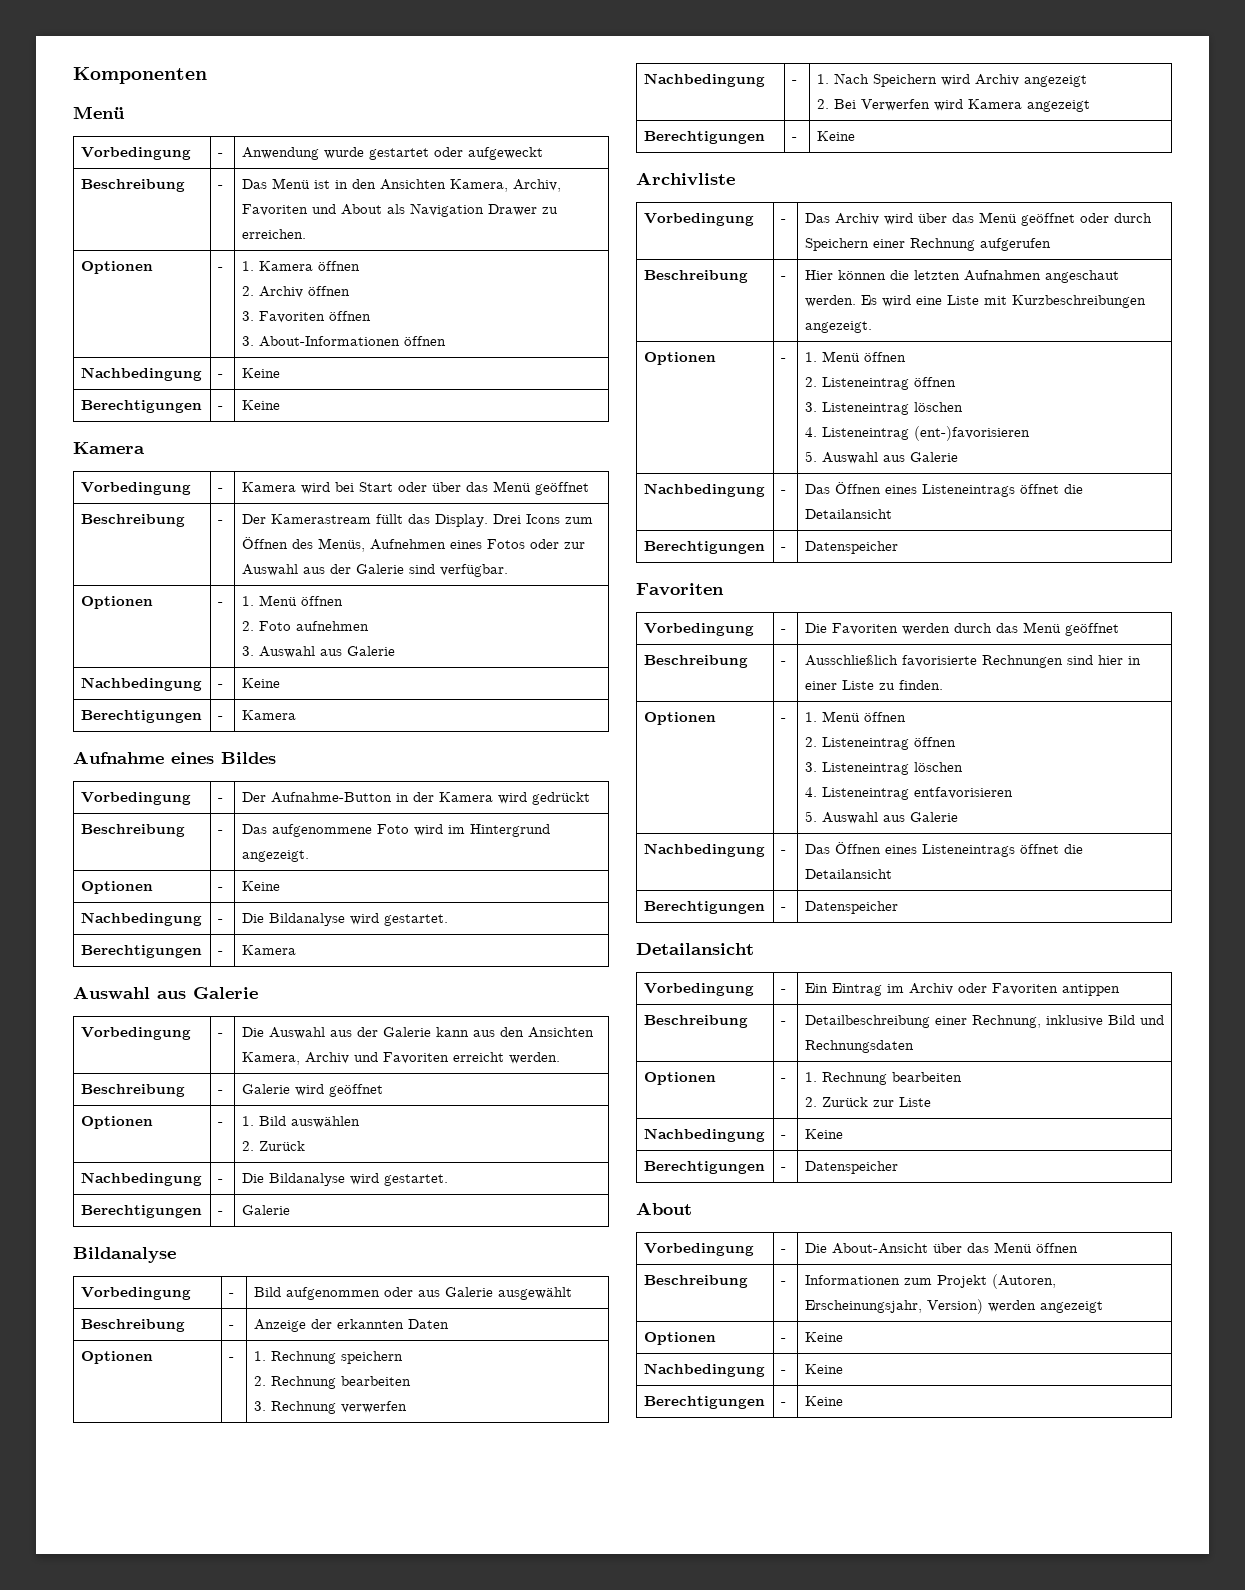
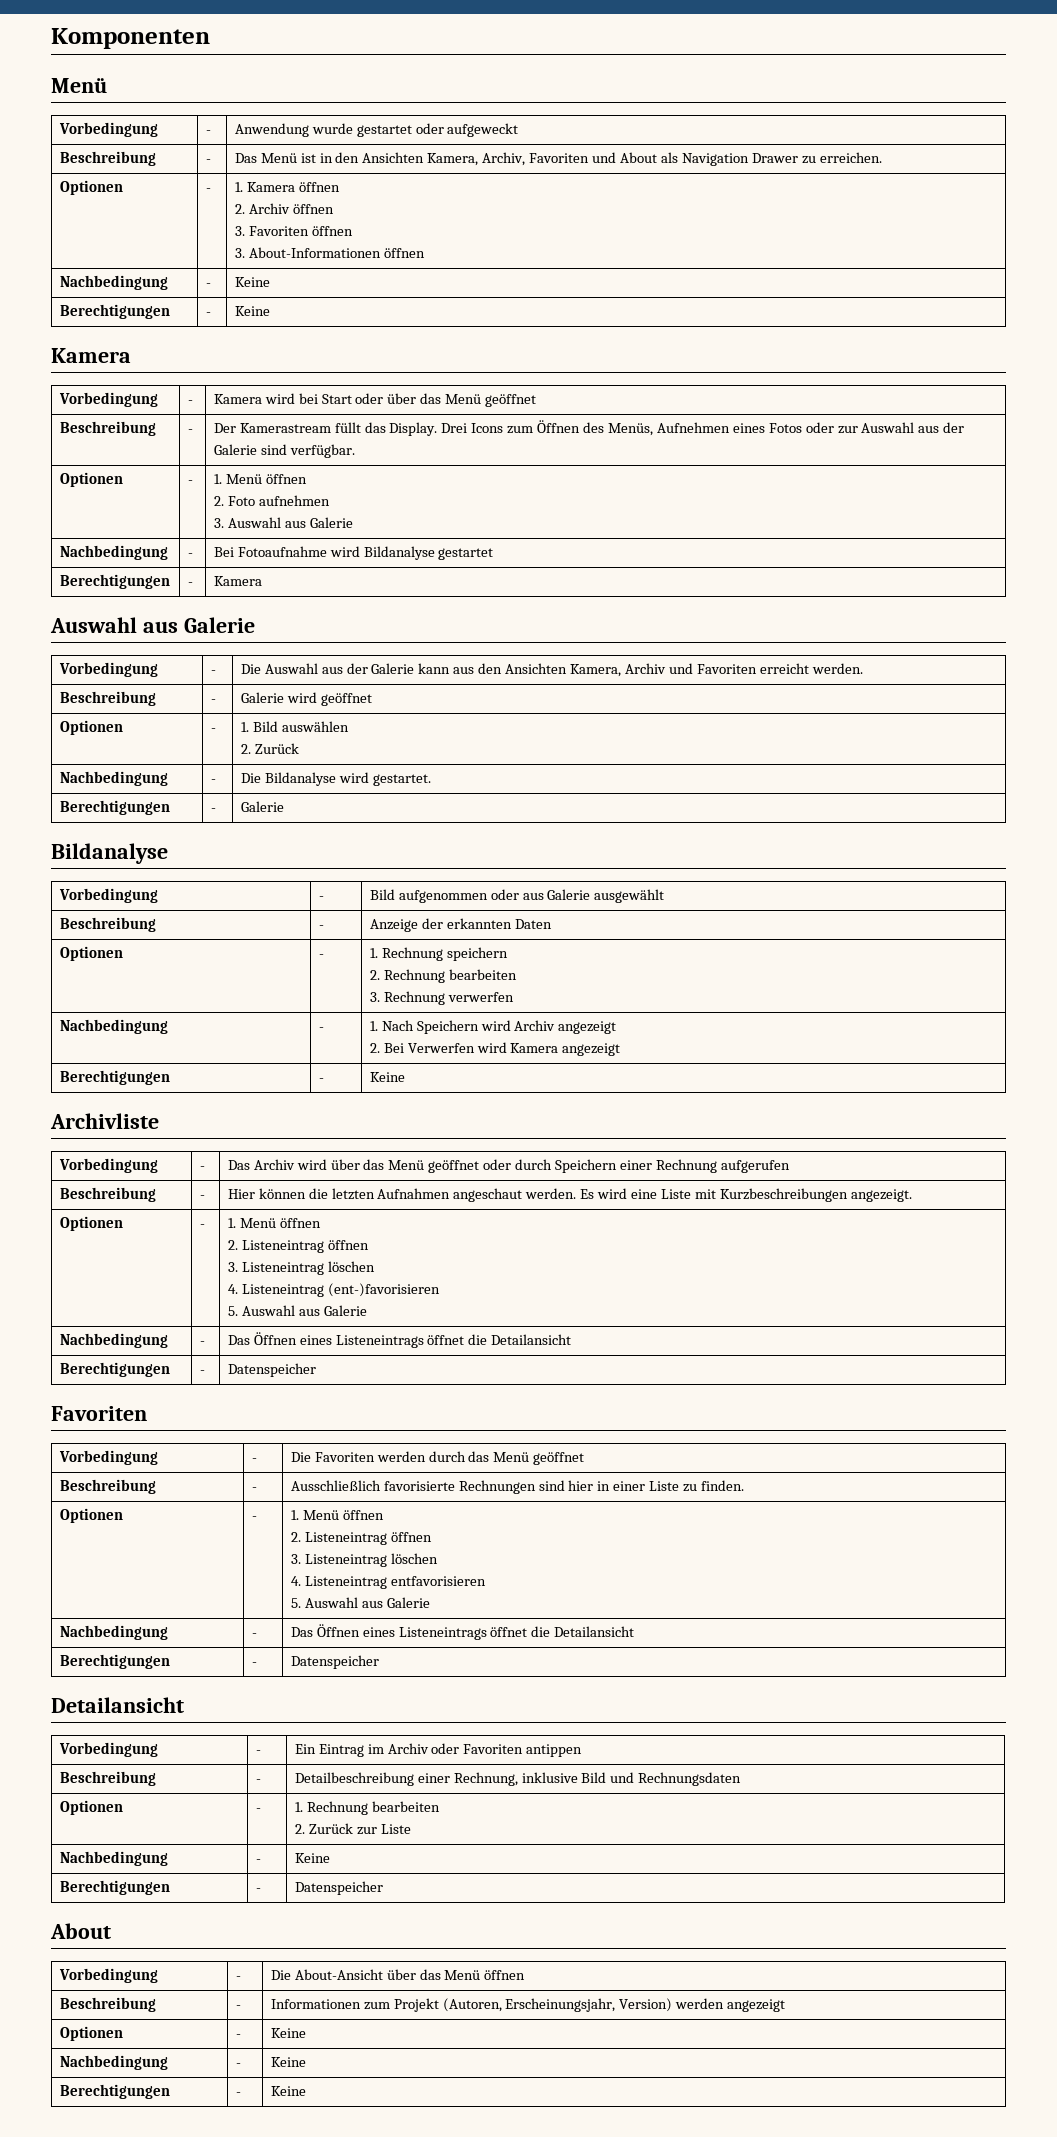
  Beschreibung | - | Der Kamerastream füllt das Display. Drei Icons zum Öffnen des Menüs, Aufnehmen eines Fotos oder zur Auswahl aus der Galerie sind verfügbar.
  Optionen | - | 1. Menü öffnen
  2. Foto aufnehmen
  3. Auswahl aus Galerie
- Nachbedingung | - | Keine
- Berechtigungen | - | Kamera
- Aufnahme eines Bildes
- Vorbedingung | - | Der Aufnahme-Button in der Kamera wird gedrückt
- Beschreibung | - | Das aufgenommene Foto wird im Hintergrund angezeigt.
- Optionen | - | Keine
- Nachbedingung | - | Die Bildanalyse wird gestartet.
+ Nachbedingung | - | Bei Fotoaufnahme wird Bildanalyse gestartet

